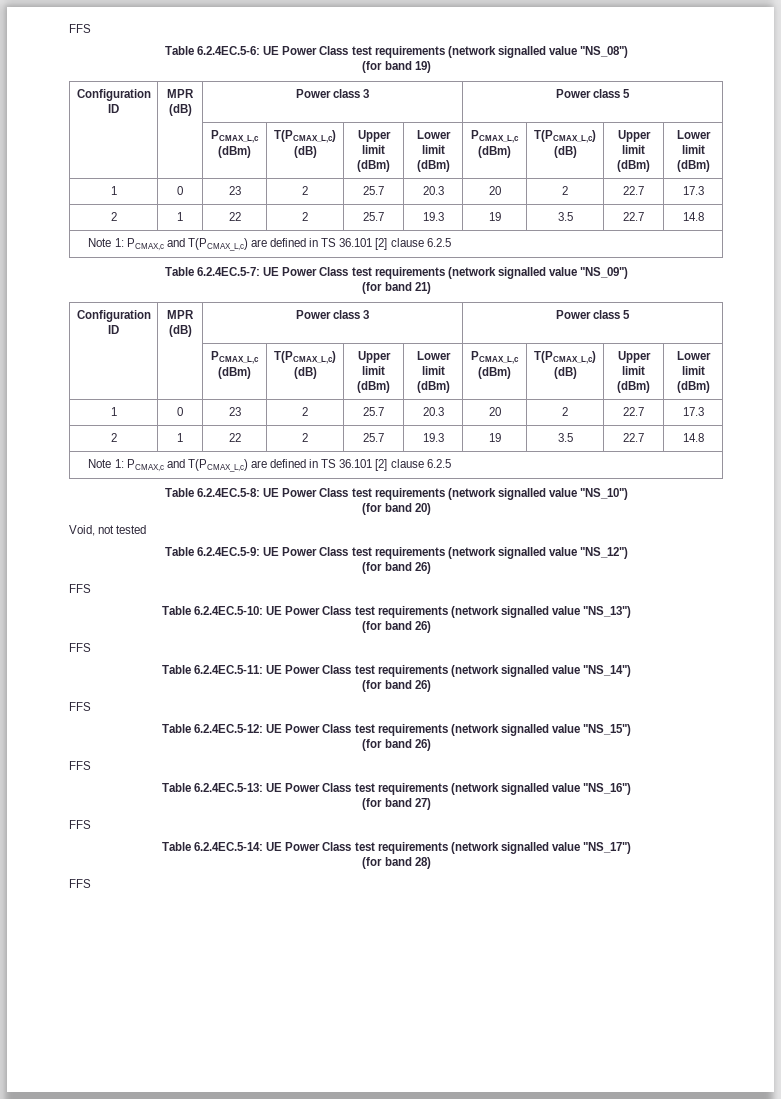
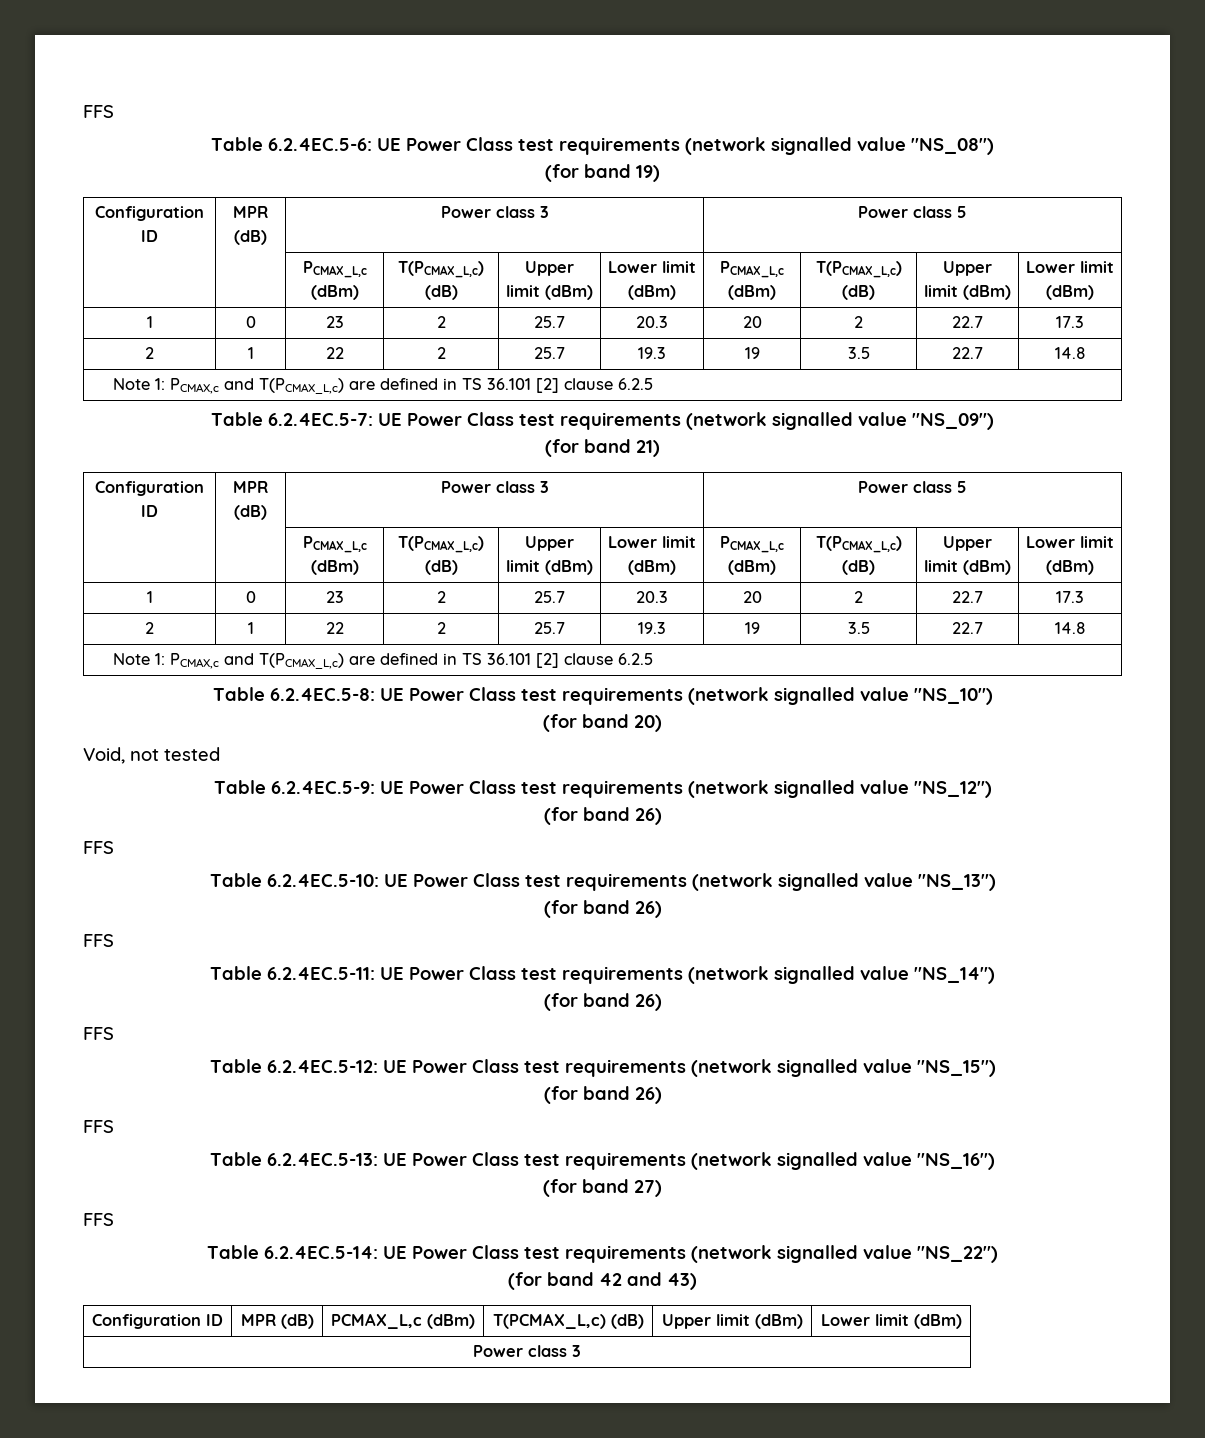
- Table 6.2.4EC.5-14: UE Power Class test requirements (network signalled value "NS_17")
- (for band 28)
- FFS
+ Table 6.2.4EC.5-14: UE Power Class test requirements (network signalled value "NS_22")
+ (for band 42 and 43)
+ Configuration ID | MPR (dB) | PCMAX_L,c (dBm) | T(PCMAX_L,c) (dB) | Upper limit (dBm) | Lower limit (dBm)
+ Power class 3

